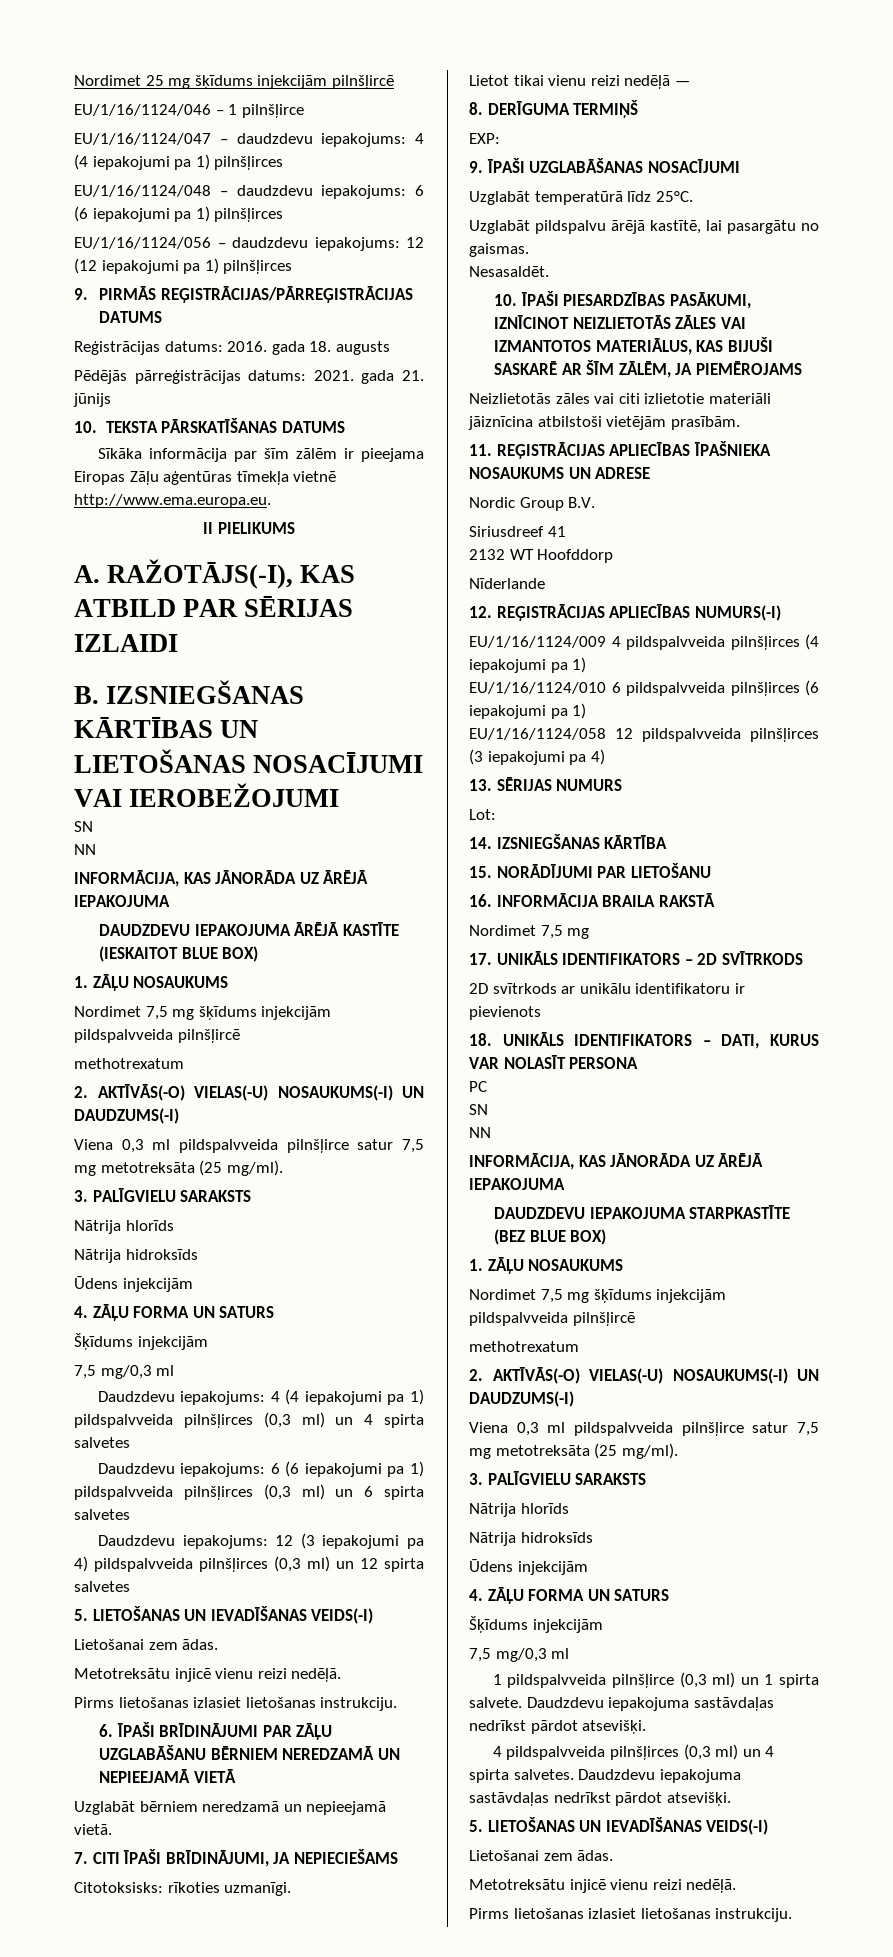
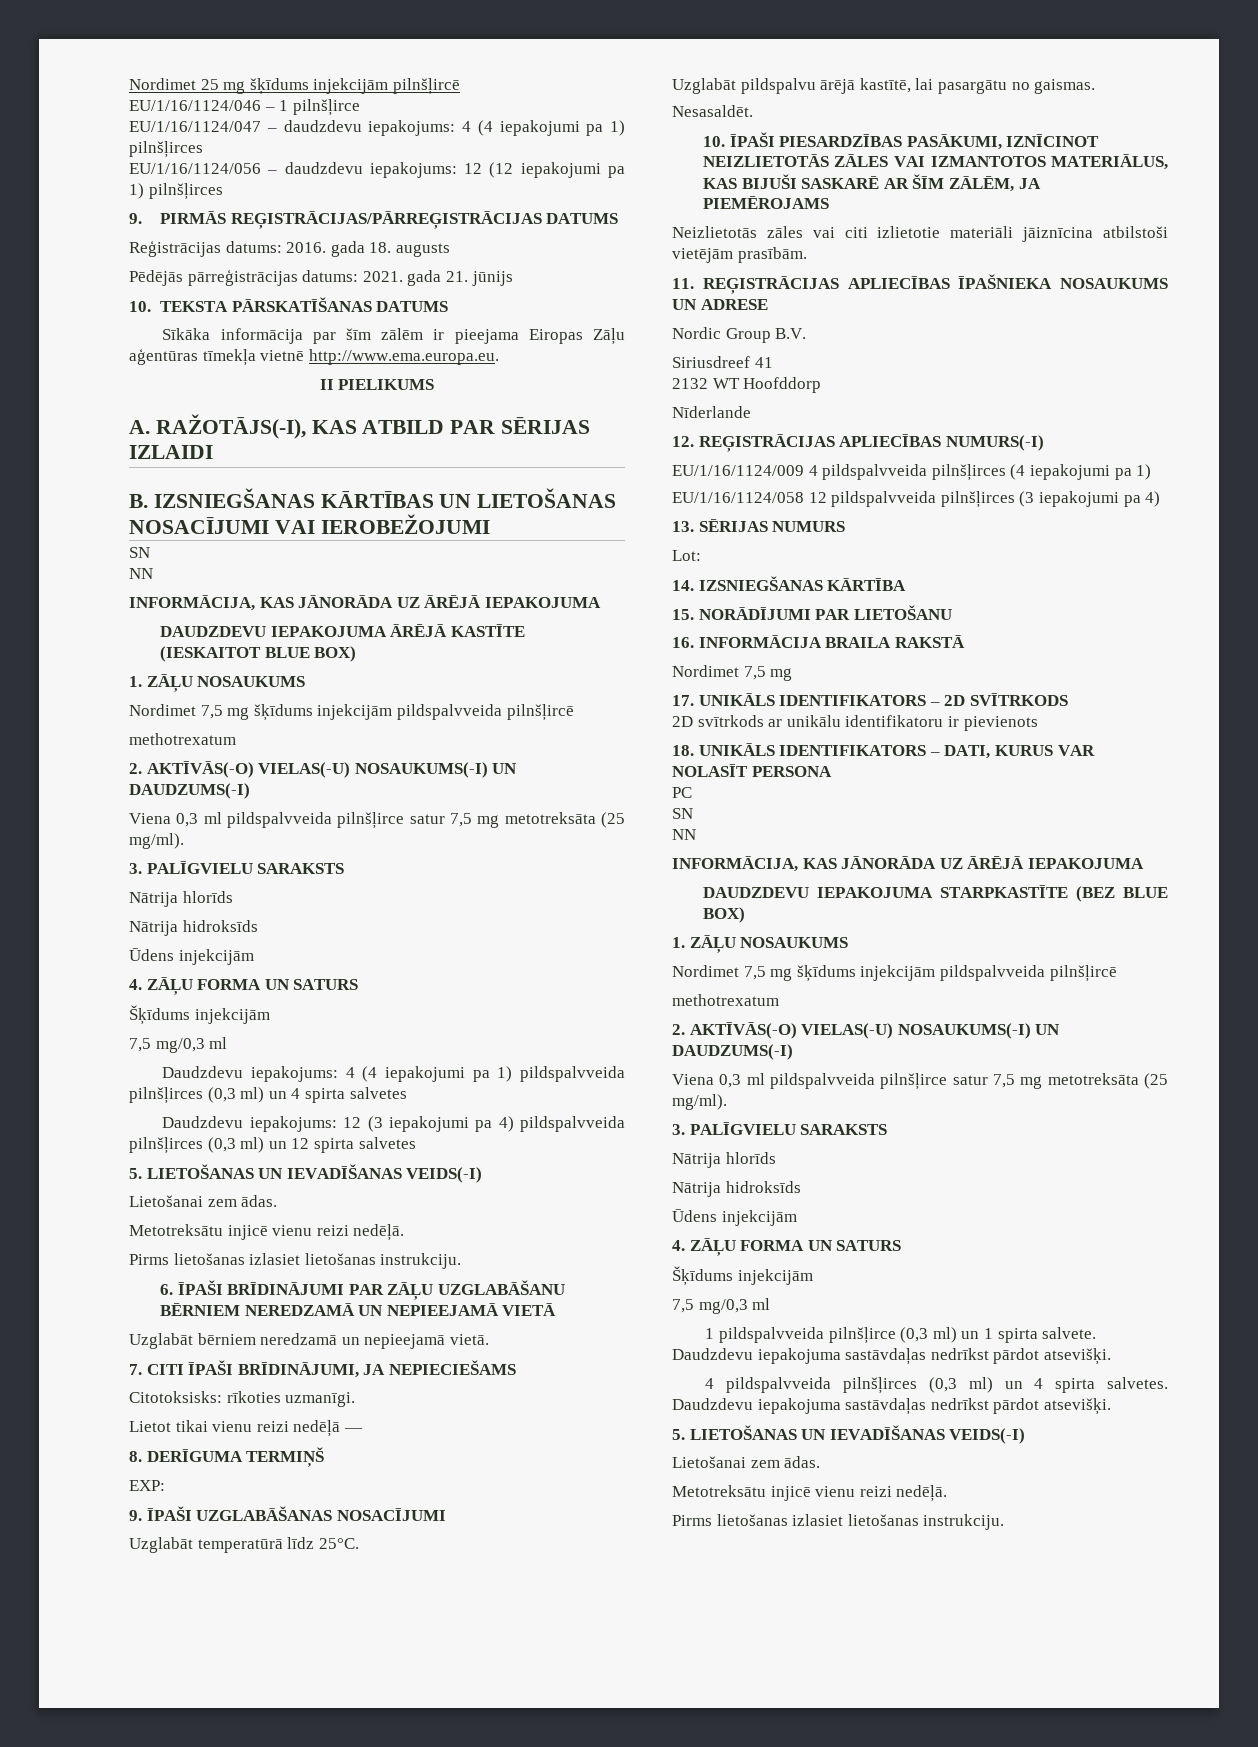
- EU/1/16/1124/048 – daudzdevu iepakojums: 6 (6 iepakojumi pa 1) pilnšļirces
- Daudzdevu iepakojums: 6 (6 iepakojumi pa 1) pildspalvveida pilnšļirces (0,3 ml) un 6 spirta salvetes
- EU/1/16/1124/010 6 pildspalvveida pilnšļirces (6 iepakojumi pa 1)

